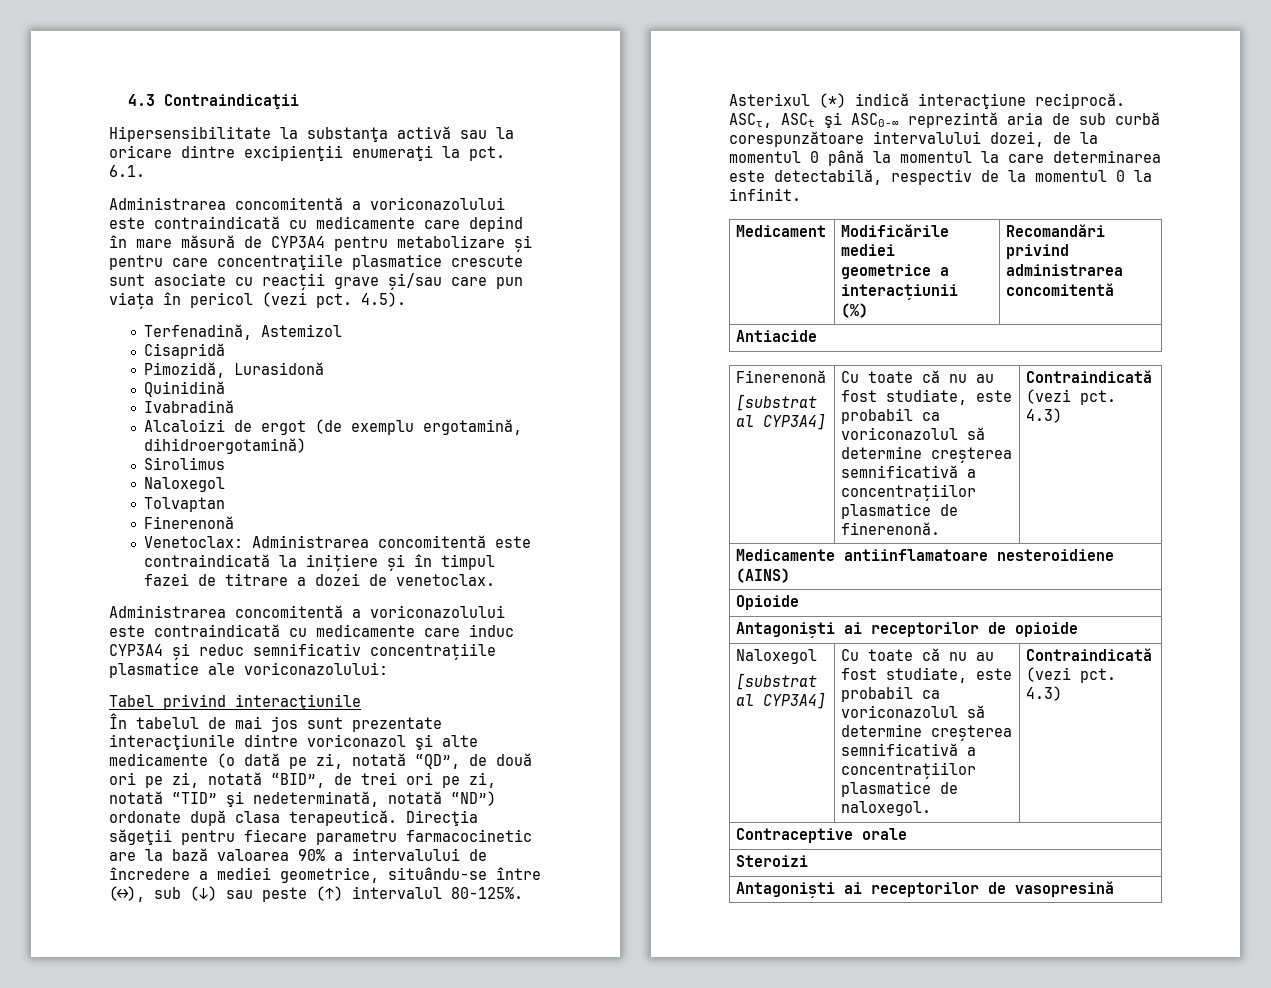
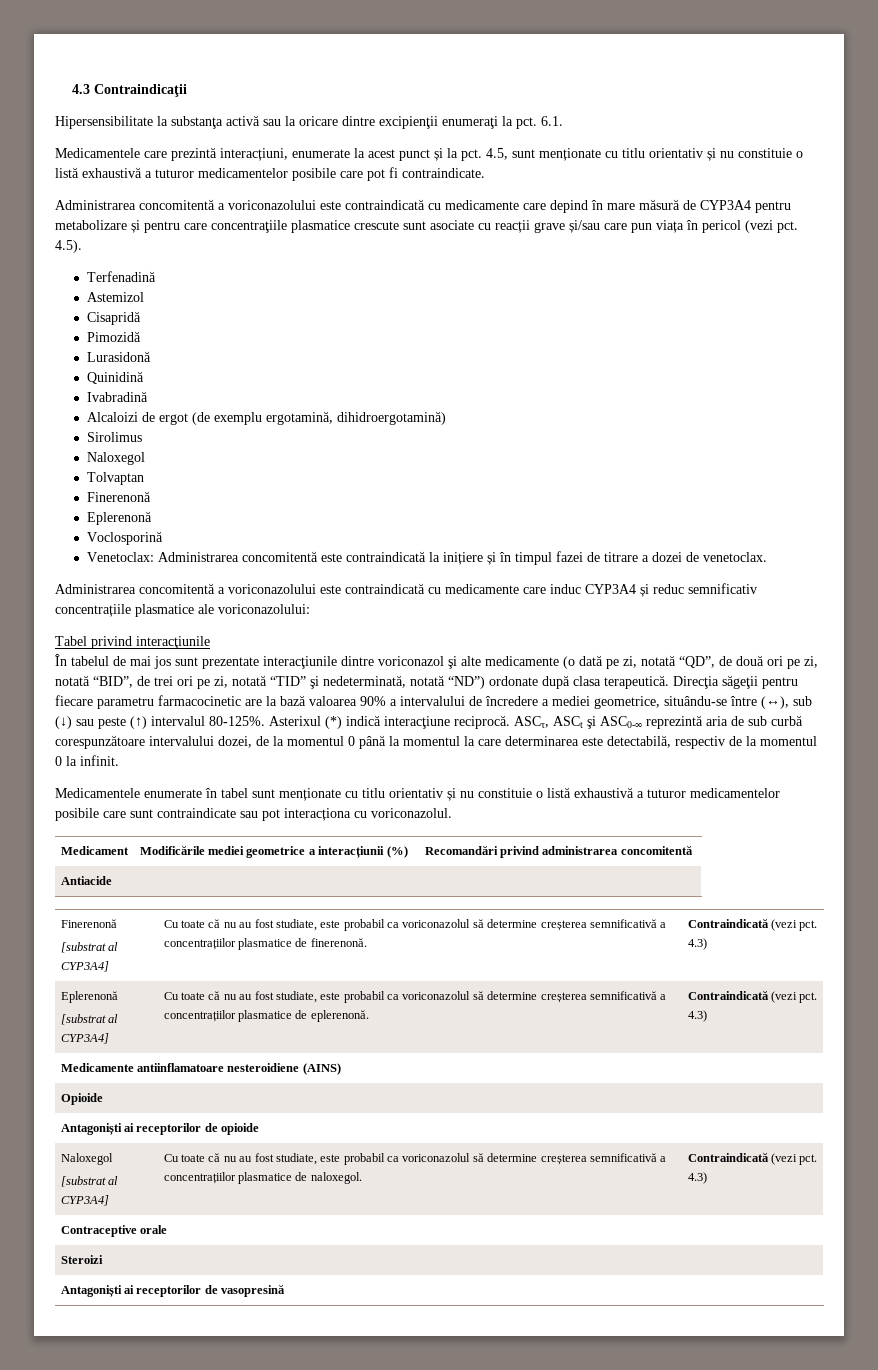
+ Medicamentele care prezintă interacțiuni, enumerate la acest punct și la pct. 4.5, sunt menționate cu titlu orientativ și nu constituie o listă exhaustivă a tuturor medicamentelor posibile care pot fi contraindicate.
- Terfenadină, Astemizol
+ Terfenadină
+ Astemizol
- Pimozidă, Lurasidonă
+ Pimozidă
+ Lurasidonă
  Tolvaptan
  Finerenonă
+ Eplerenonă
+ Voclosporină
+ Medicamentele enumerate în tabel sunt menționate cu titlu orientativ și nu constituie o listă exhaustivă a tuturor medicamentelor posibile care sunt contraindicate sau pot interacționa cu voriconazolul.
  Antiacide
  Finerenonă
  [substrat al CYP3A4] | Cu toate că nu au fost studiate, este probabil ca voriconazolul să determine creșterea semnificativă a concentrațiilor plasmatice de finerenonă. | Contraindicată (vezi pct. 4.3)
+ Eplerenonă
+ [substrat al CYP3A4] | Cu toate că nu au fost studiate, este probabil ca voriconazolul să determine creșterea semnificativă a concentrațiilor plasmatice de eplerenonă. | Contraindicată (vezi pct. 4.3)

